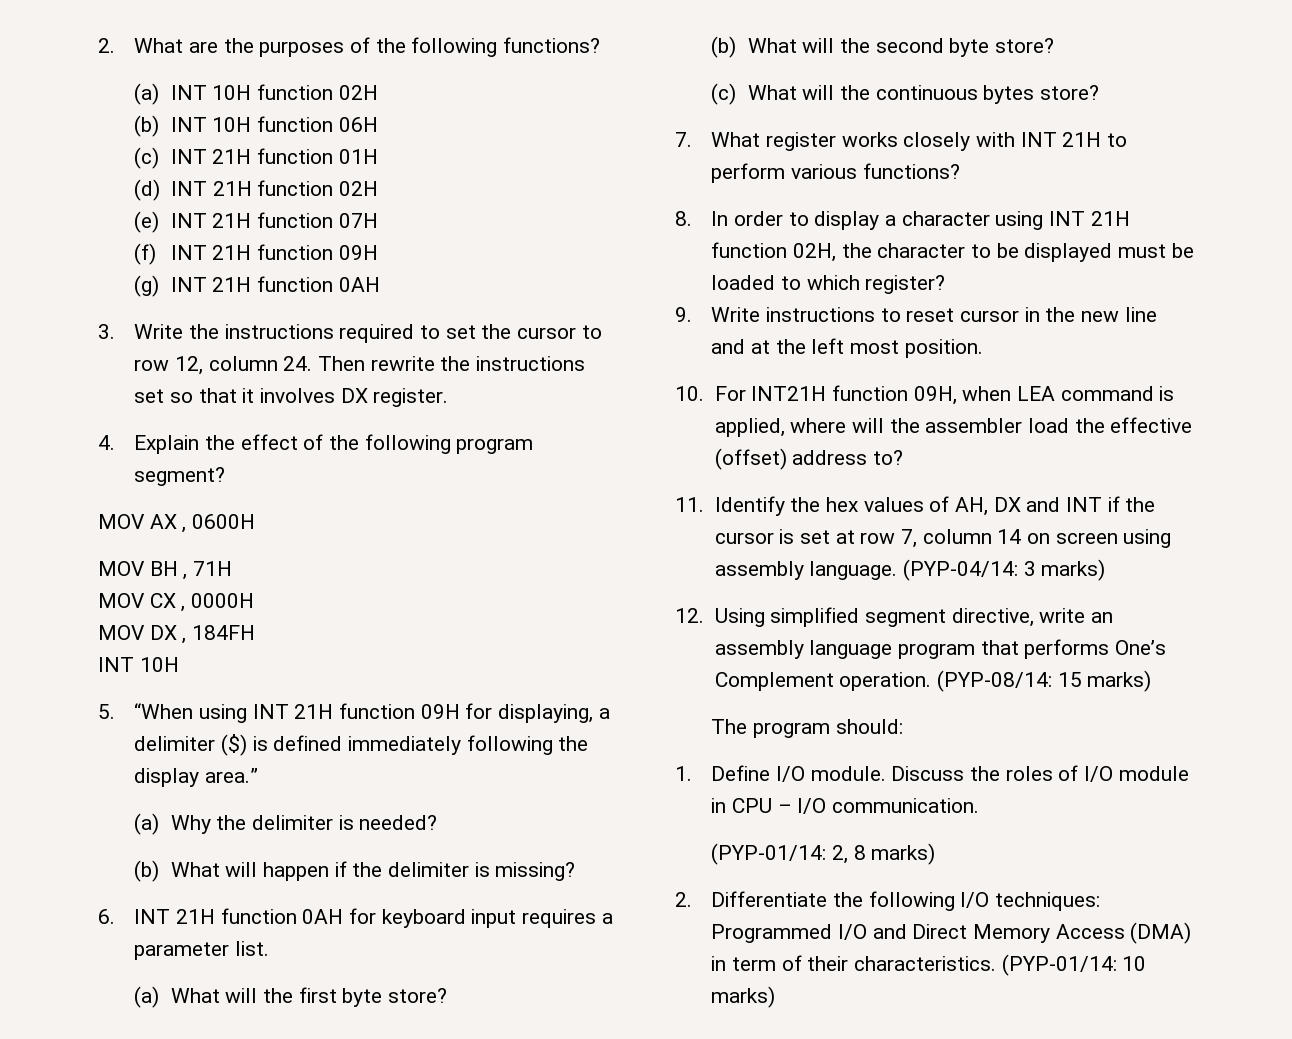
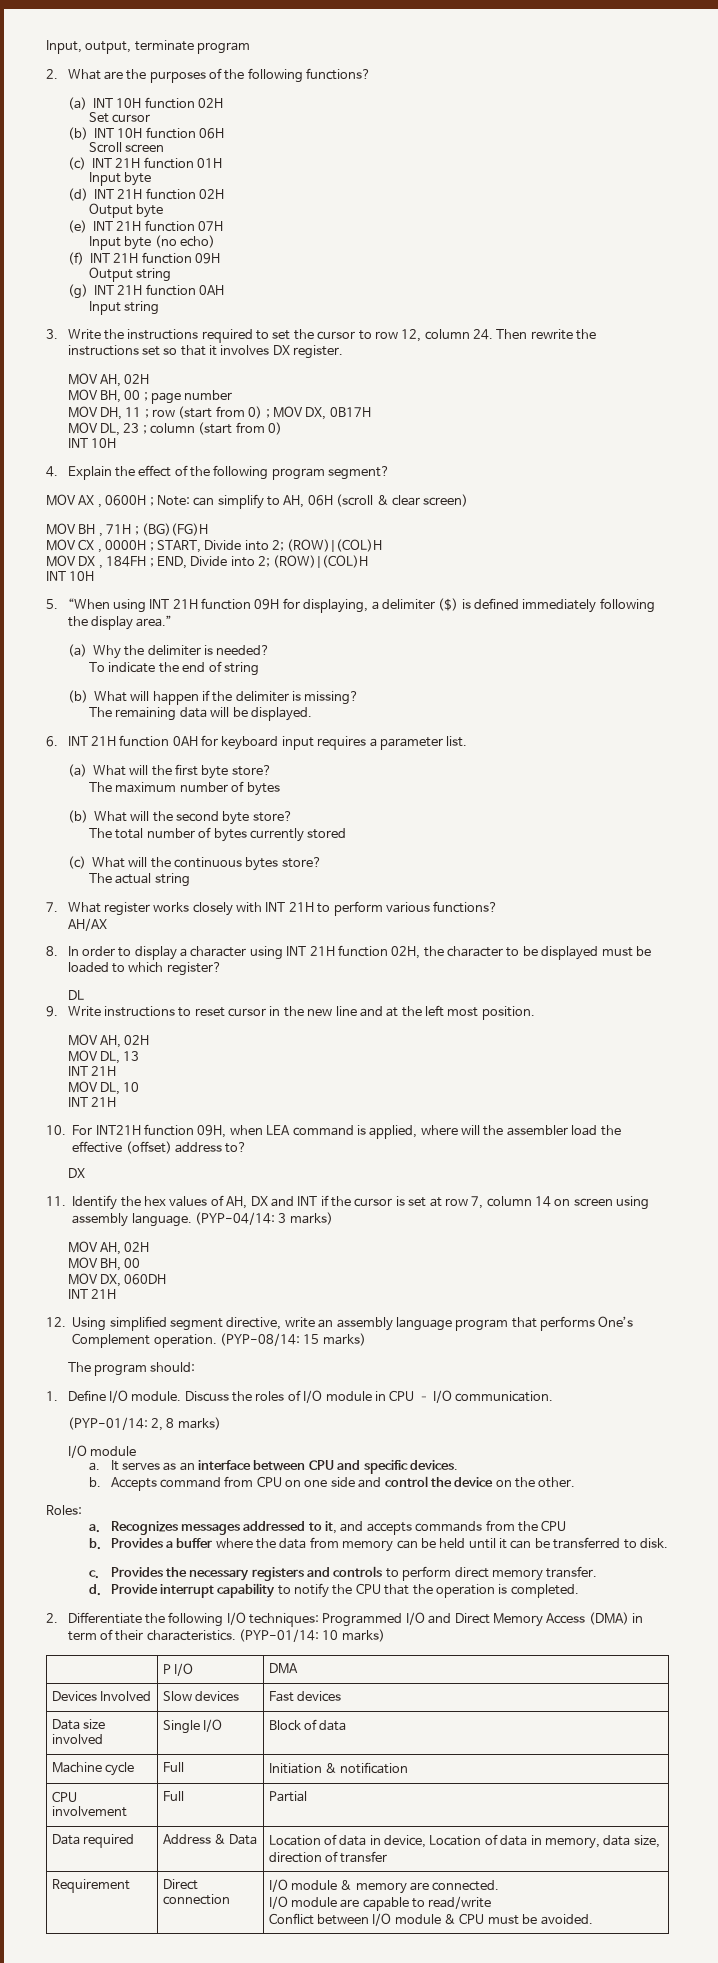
+ Input, output, terminate program
+ Set cursor
+ Scroll screen
  (c) INT 21H function 01H
+ Input byte
+ Output byte
+ Input byte (no echo)
+ Output string
+ Input string
  3. Write the instructions required to set the cursor to row 12, column 24. Then rewrite the instructions set so that it involves DX register.
+ MOV AH, 02H
+ MOV BH, 00 ; page number
+ MOV DH, 11 ; row (start from 0) ; MOV DX, 0B17H
+ MOV DL, 23 ; column (start from 0)
+ INT 10H
- MOV AX , 0600H
+ MOV AX , 0600H ; Note: can simplify to AH, 06H (scroll & clear screen)
- MOV BH , 71H
+ MOV BH , 71H ; (BG)(FG)H
- MOV CX , 0000H
- MOV DX , 184FH
+ MOV CX , 0000H ; START, Divide into 2; (ROW)|(COL)H
+ MOV DX , 184FH ; END, Divide into 2; (ROW)|(COL)H
+ To indicate the end of string
+ The remaining data will be displayed.
+ The maximum number of bytes
+ The total number of bytes currently stored
+ The actual string
+ AH/AX
+ DL
  9. Write instructions to reset cursor in the new line and at the left most position.
+ MOV AH, 02H
+ MOV DL, 13
+ INT 21H
+ MOV DL, 10
+ INT 21H
  10. For INT21H function 09H, when LEA command is applied, where will the assembler load the effective (offset) address to?
+ DX
  (PYP-04/14: 3 marks)
+ MOV AH, 02H
+ MOV BH, 00
+ MOV DX, 060DH
+ INT 21H
  (PYP-01/14: 2, 8 marks)
+ I/O module
+ a. It serves as an interface between CPU and specific devices.
+ b. Accepts command from CPU on one side and control the device on the other.
+ Roles:
+ a. Recognizes messages addressed to it, and accepts commands from the CPU
+ b. Provides a buffer where the data from memory can be held until it can be transferred to disk.
+ c. Provides the necessary registers and controls to perform direct memory transfer.
+ d. Provide interrupt capability to notify the CPU that the operation is completed.
+ | P I/O | DMA
+ Devices Involved | Slow devices | Fast devices
+ Data size involved | Single I/O | Block of data
+ Machine cycle | Full | Initiation & notification
+ CPU involvement | Full | Partial
+ Data required | Address & Data | Location of data in device, Location of data in memory, data size, direction of transfer
+ Requirement | Direct connection | I/O module & memory are connected.
+ I/O module are capable to read/write
+ Conflict between I/O module & CPU must be avoided.

